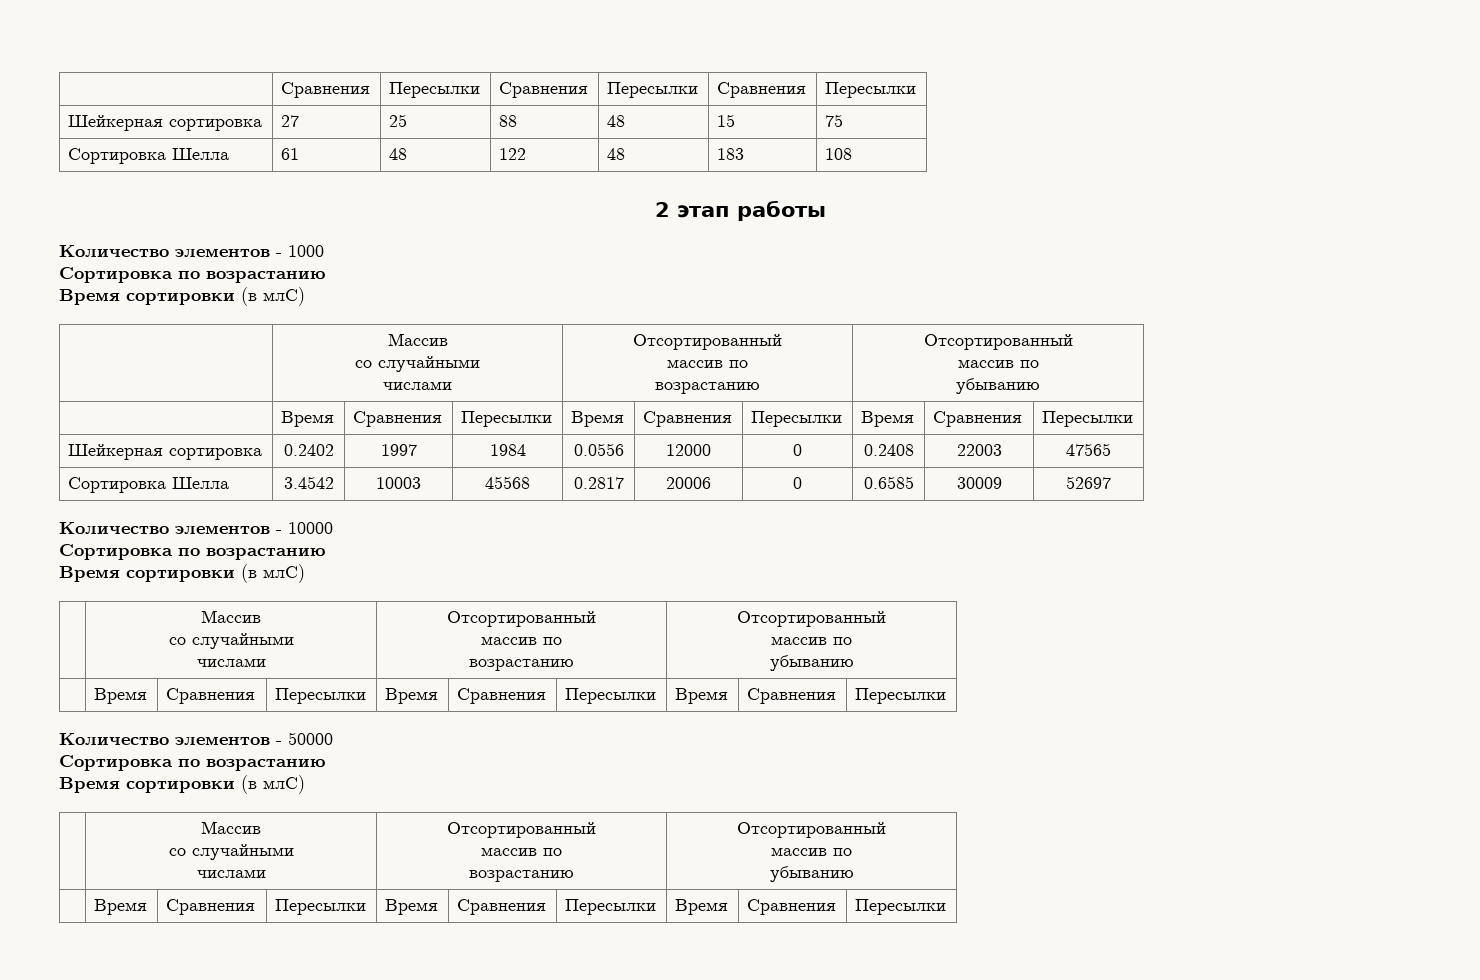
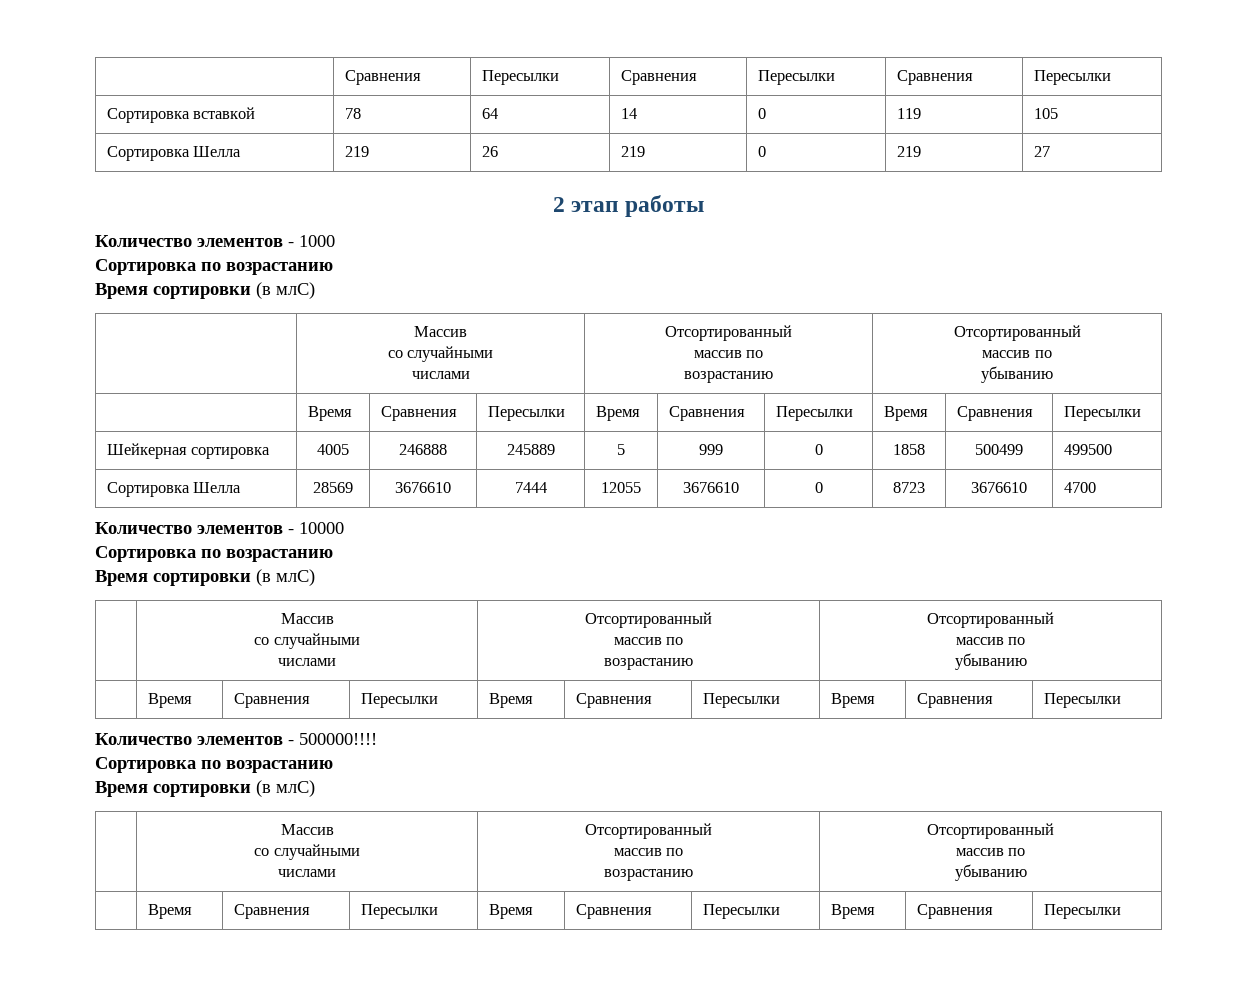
- Шейкерная сортировка | 27 | 25 | 88 | 48 | 15 | 75
- Сортировка Шелла | 61 | 48 | 122 | 48 | 183 | 108
+ Сортировка вставкой | 78 | 64 | 14 | 0 | 119 | 105
+ Сортировка Шелла | 219 | 26 | 219 | 0 | 219 | 27
- Шейкерная сортировка | 0.2402 | 1997 | 1984 | 0.0556 | 12000 | 0 | 0.2408 | 22003 | 47565
- Сортировка Шелла | 3.4542 | 10003 | 45568 | 0.2817 | 20006 | 0 | 0.6585 | 30009 | 52697
+ Шейкерная сортировка | 4005 | 246888 | 245889 | 5 | 999 | 0 | 1858 | 500499 | 499500
+ Сортировка Шелла | 28569 | 3676610 | 7444 | 12055 | 3676610 | 0 | 8723 | 3676610 | 4700
- Количество элементов - 50000
+ Количество элементов - 500000!!!!

